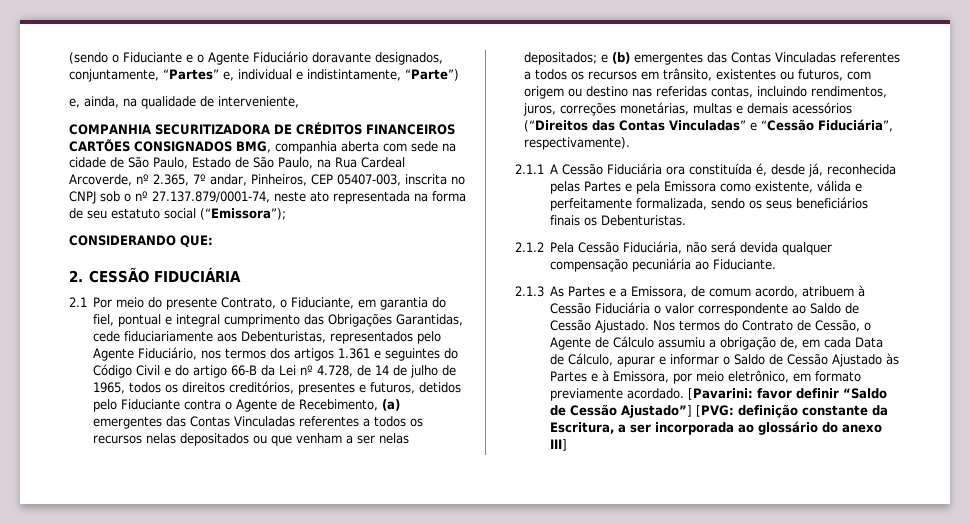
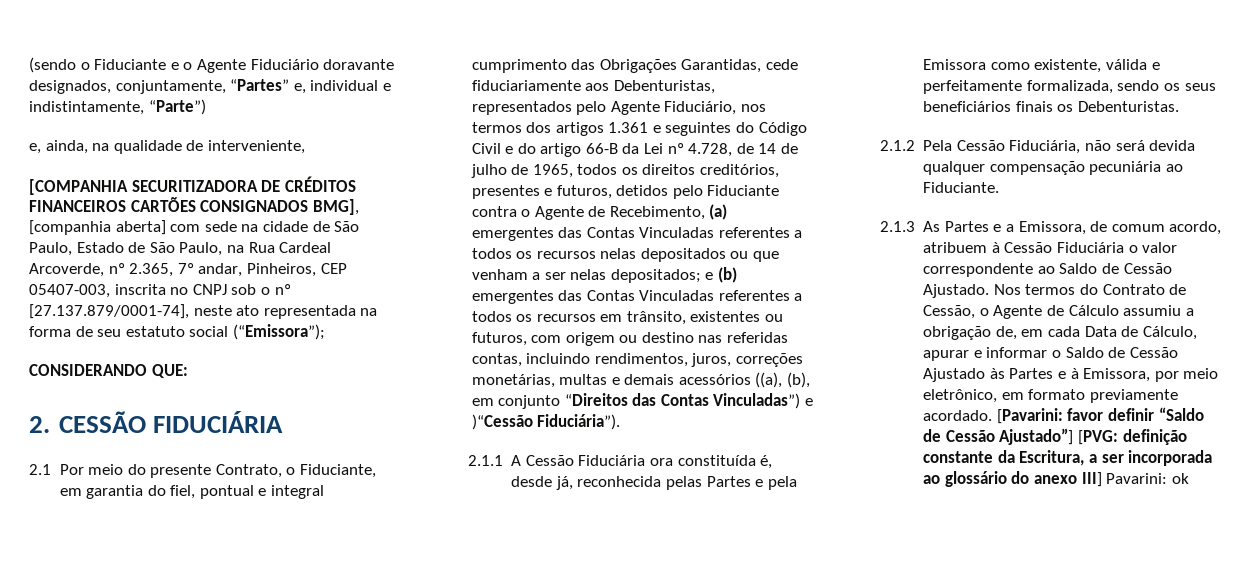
- COMPANHIA SECURITIZADORA DE CRÉDITOS FINANCEIROS CARTÕES CONSIGNADOS BMG, companhia aberta com sede na cidade de São Paulo, Estado de São Paulo, na Rua Cardeal Arcoverde, nº 2.365, 7º andar, Pinheiros, CEP 05407-003, inscrita no CNPJ sob o nº 27.137.879/0001-74, neste ato representada na forma de seu estatuto social (“Emissora”);
+ [COMPANHIA SECURITIZADORA DE CRÉDITOS FINANCEIROS CARTÕES CONSIGNADOS BMG], [companhia aberta] com sede na cidade de São Paulo, Estado de São Paulo, na Rua Cardeal Arcoverde, nº 2.365, 7º andar, Pinheiros, CEP 05407-003, inscrita no CNPJ sob o nº [27.137.879/0001-74], neste ato representada na forma de seu estatuto social (“Emissora”);
- e (b) emergentes das Contas Vinculadas referentes a todos os recursos em trânsito, existentes ou futuros, com origem ou destino nas referidas contas, incluindo rendimentos, juros, correções monetárias, multas e demais acessórios (“Direitos das Contas Vinculadas” e “Cessão Fiduciária”, respectivamente).
+ e (b) emergentes das Contas Vinculadas referentes a todos os recursos em trânsito, existentes ou futuros, com origem ou destino nas referidas contas, incluindo rendimentos, juros, correções monetárias, multas e demais acessórios ((a), (b), em conjunto “Direitos das Contas Vinculadas”) e )“Cessão Fiduciária”).
- [Pavarini: favor definir “Saldo de Cessão Ajustado”] [PVG: definição constante da Escritura, a ser incorporada ao glossário do anexo III]
+ [Pavarini: favor definir “Saldo de Cessão Ajustado”] [PVG: definição constante da Escritura, a ser incorporada ao glossário do anexo III] Pavarini: ok

